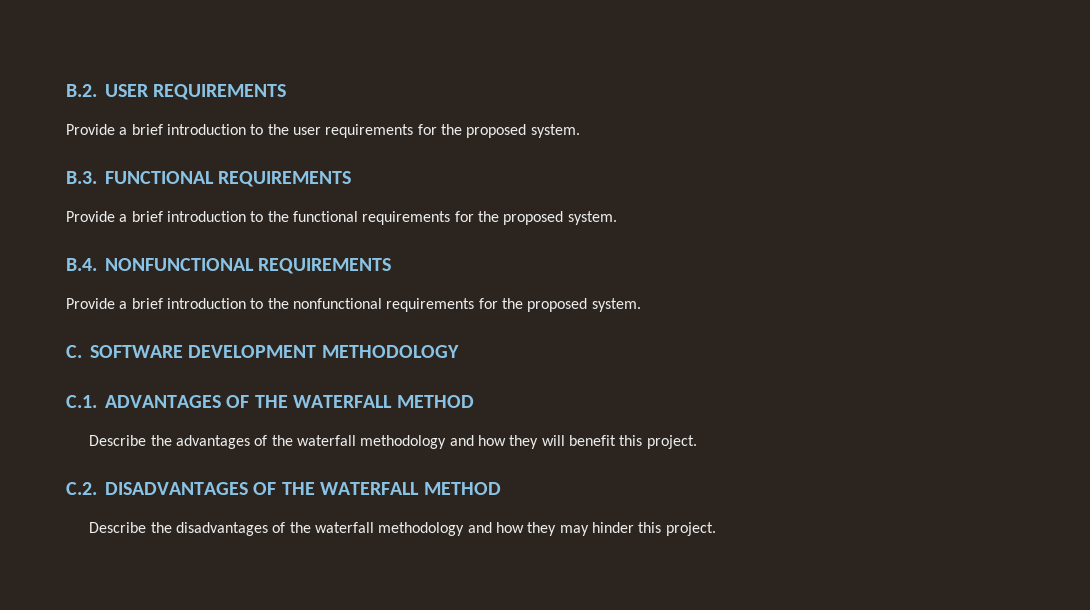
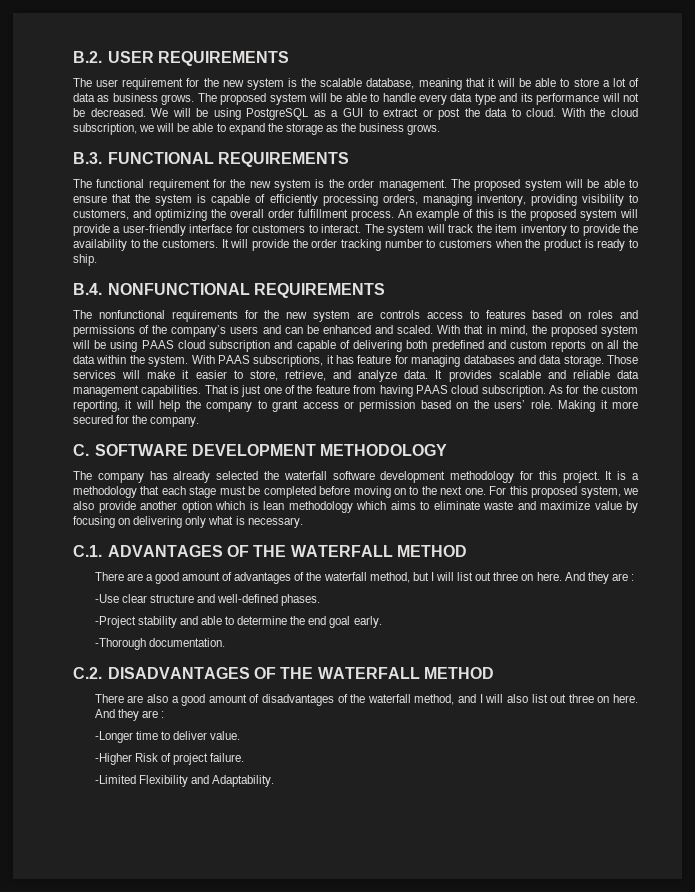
- Provide a brief introduction to the user requirements for the proposed system.
+ The user requirement for the new system is the scalable database, meaning that it will be able to store a lot of data as business grows. The proposed system will be able to handle every data type and its performance will not be decreased. We will be using PostgreSQL as a GUI to extract or post the data to cloud. With the cloud subscription, we will be able to expand the storage as the business grows.
  B.3. FUNCTIONAL REQUIREMENTS
- Provide a brief introduction to the functional requirements for the proposed system.
+ The functional requirement for the new system is the order management. The proposed system will be able to ensure that the system is capable of efficiently processing orders, managing inventory, providing visibility to customers, and optimizing the overall order fulfillment process. An example of this is the proposed system will provide a user-friendly interface for customers to interact. The system will track the item inventory to provide the availability to the customers. It will provide the order tracking number to customers when the product is ready to ship.
  B.4. NONFUNCTIONAL REQUIREMENTS
- Provide a brief introduction to the nonfunctional requirements for the proposed system.
+ The nonfunctional requirements for the new system are controls access to features based on roles and permissions of the company’s users and can be enhanced and scaled. With that in mind, the proposed system will be using PAAS cloud subscription and capable of delivering both predefined and custom reports on all the data within the system. With PAAS subscriptions, it has feature for managing databases and data storage. Those services will make it easier to store, retrieve, and analyze data. It provides scalable and reliable data management capabilities. That is just one of the feature from having PAAS cloud subscription. As for the custom reporting, it will help the company to grant access or permission based on the users’ role. Making it more secured for the company.
  C. SOFTWARE DEVELOPMENT METHODOLOGY
+ The company has already selected the waterfall software development methodology for this project. It is a methodology that each stage must be completed before moving on to the next one. For this proposed system, we also provide another option which is lean methodology which aims to eliminate waste and maximize value by focusing on delivering only what is necessary.
- Describe the advantages of the waterfall methodology and how they will benefit this project.
+ There are a good amount of advantages of the waterfall method, but I will list out three on here. And they are :
+ -Use clear structure and well-defined phases.
+ -Project stability and able to determine the end goal early.
+ -Thorough documentation.
- Describe the disadvantages of the waterfall methodology and how they may hinder this project.
+ There are also a good amount of disadvantages of the waterfall method, and I will also list out three on here. And they are :
+ -Longer time to deliver value.
+ -Higher Risk of project failure.
+ -Limited Flexibility and Adaptability.

